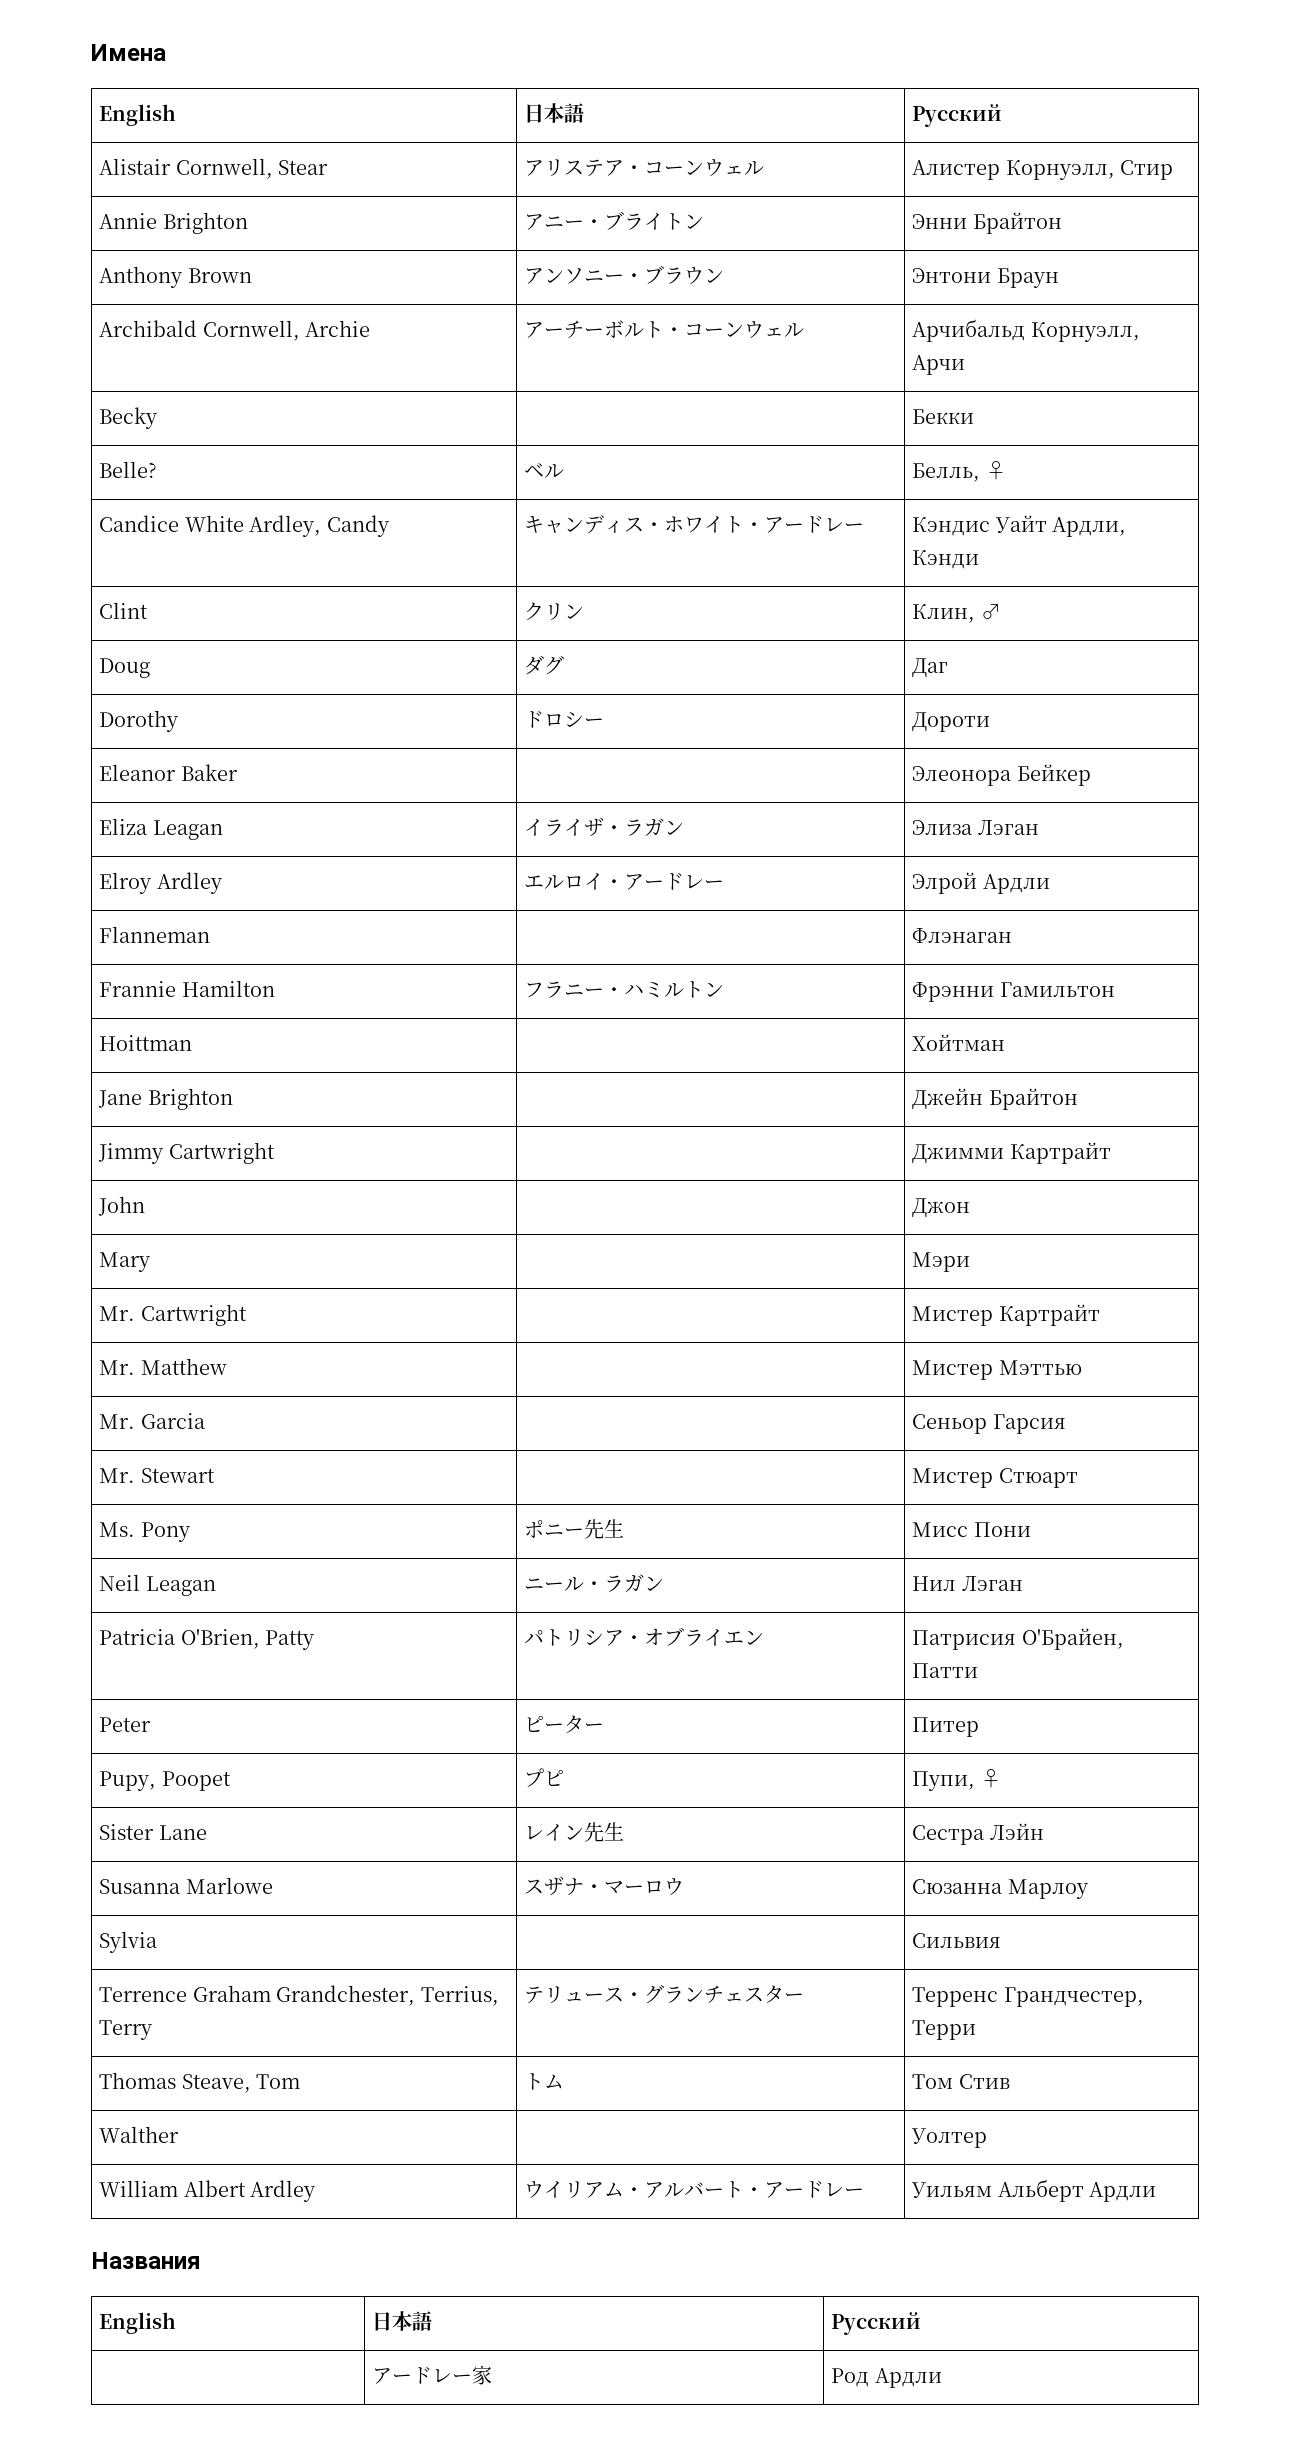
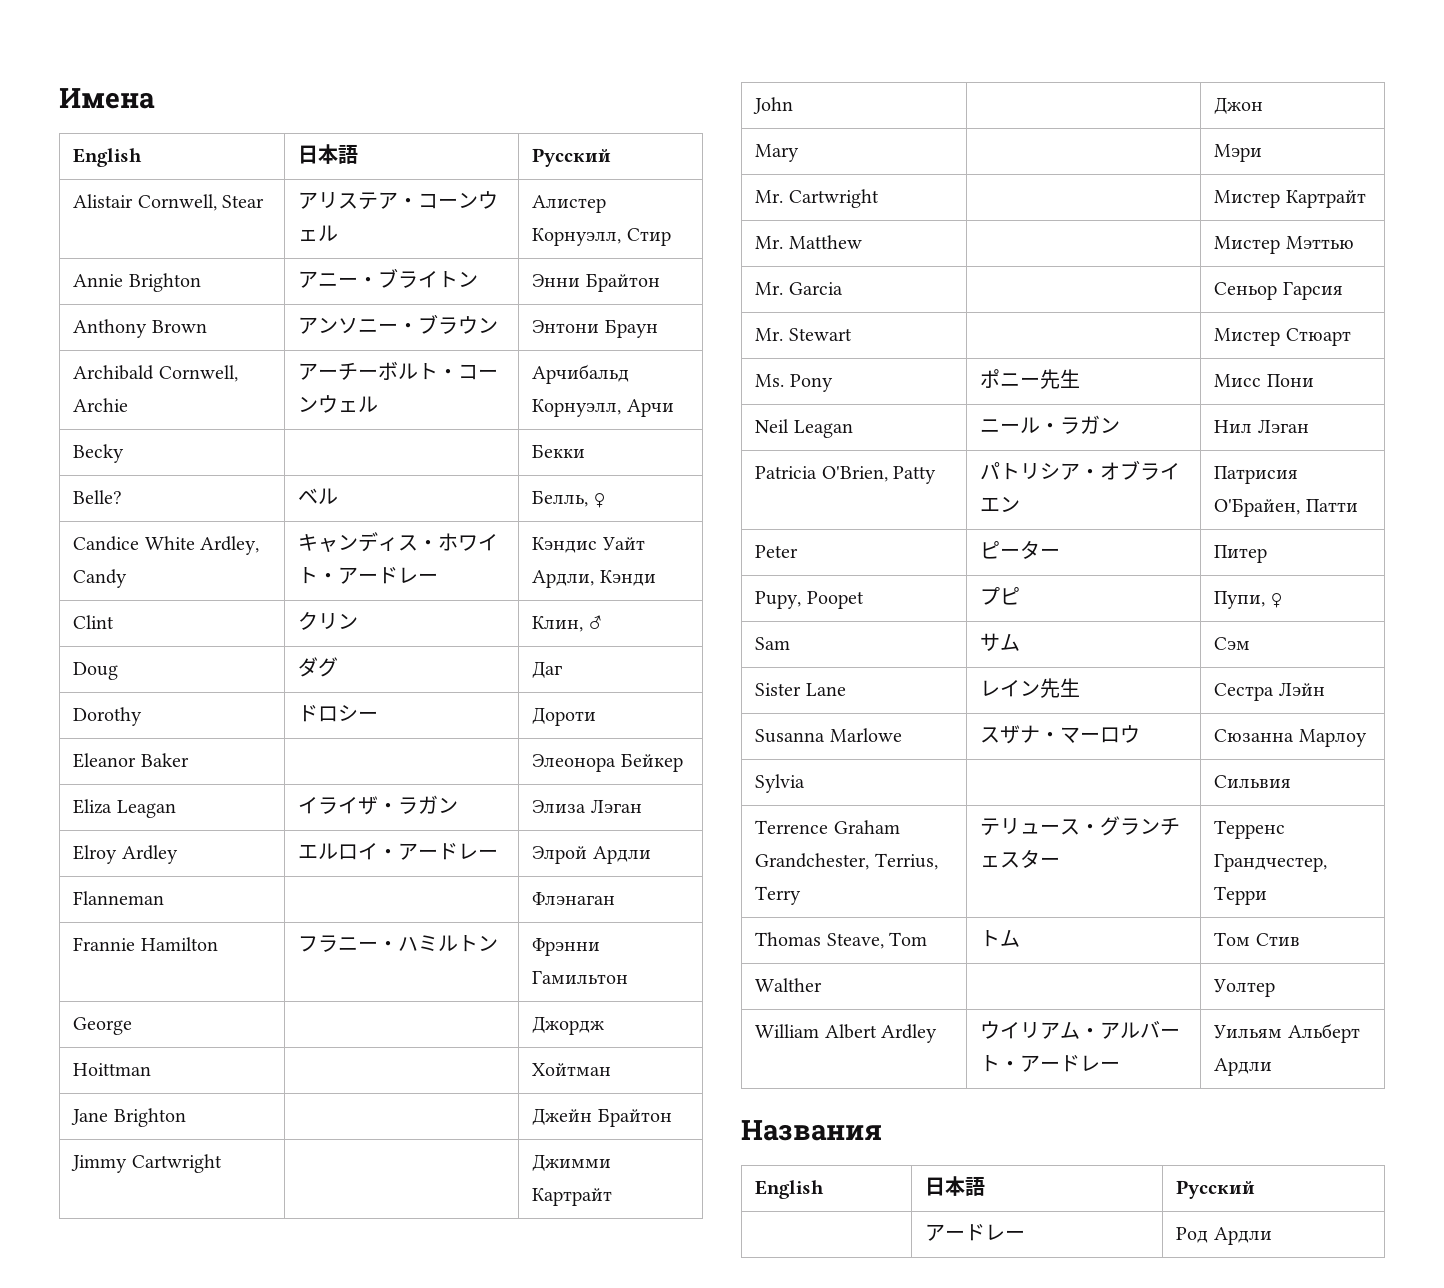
+ George | | Джордж
+ Sam | サム | Сэм
- | アードレー家 | Род Ардли
+ | アードレー | Род Ардли

